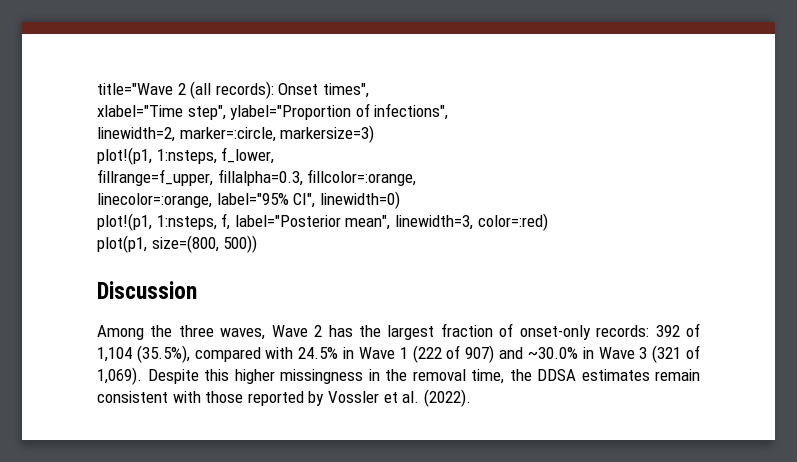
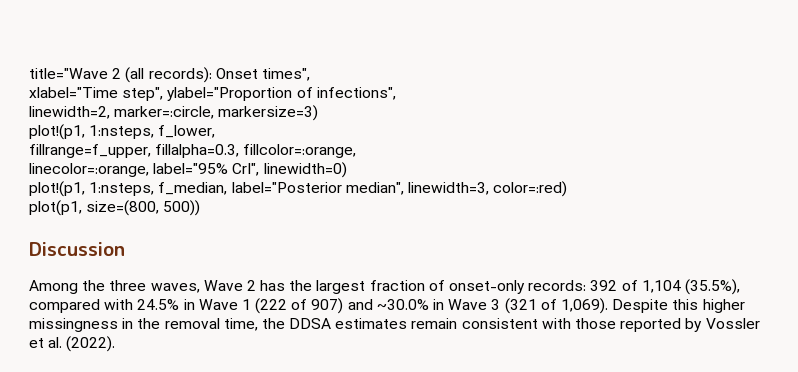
- linecolor=:orange, label="95% CI", linewidth=0)
+ linecolor=:orange, label="95% CrI", linewidth=0)
- plot!(p1, 1:nsteps, f, label="Posterior mean", linewidth=3, color=:red)
+ plot!(p1, 1:nsteps, f_median, label="Posterior median", linewidth=3, color=:red)

